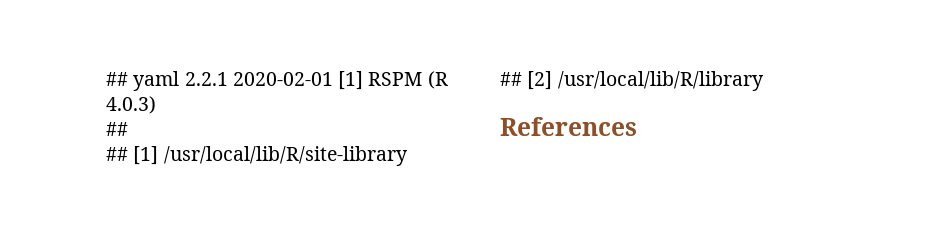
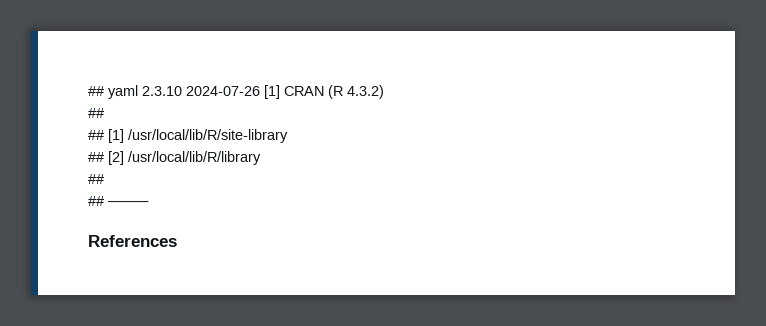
- ## yaml 2.2.1 2020-02-01 [1] RSPM (R 4.0.3)
+ ## yaml 2.3.10 2024-07-26 [1] CRAN (R 4.3.2)
  ## [2] /usr/local/lib/R/library
+ ##
+ ## ────

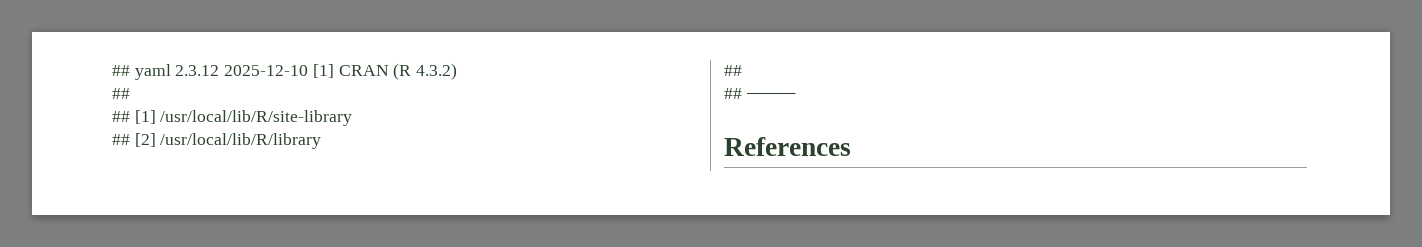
- ## yaml 2.3.10 2024-07-26 [1] CRAN (R 4.3.2)
+ ## yaml 2.3.12 2025-12-10 [1] CRAN (R 4.3.2)

